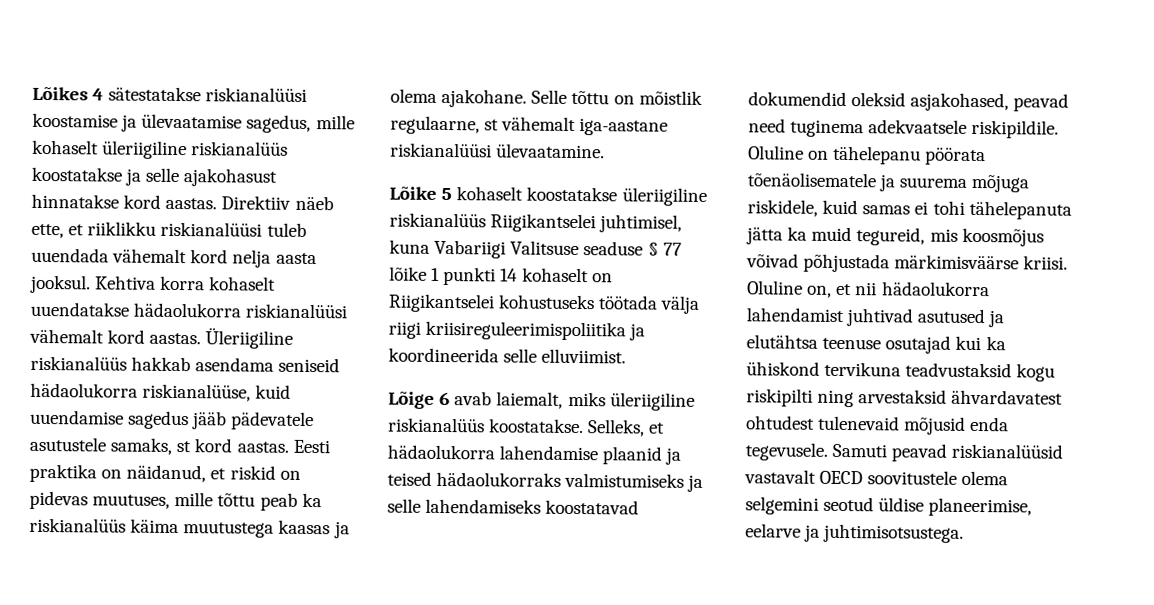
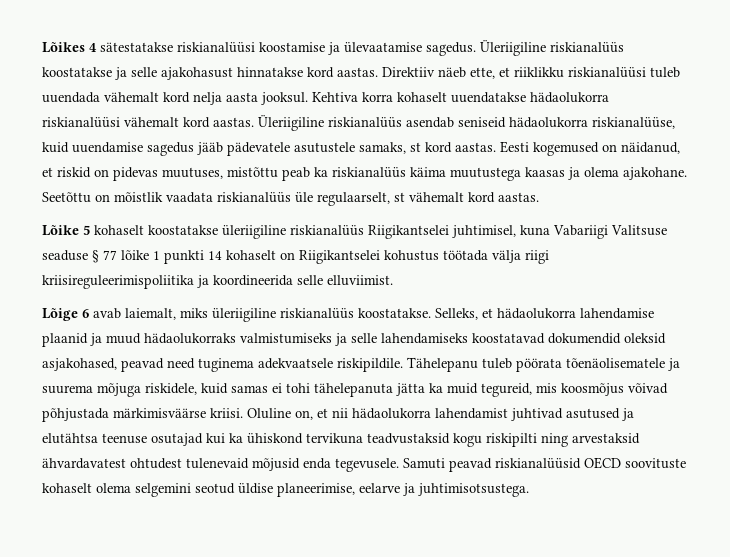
- Lõikes 4 sätestatakse riskianalüüsi koostamise ja ülevaatamise sagedus, mille kohaselt üleriigiline riskianalüüs koostatakse ja selle ajakohasust hinnatakse kord aastas.
+ Lõikes 4 sätestatakse riskianalüüsi koostamise ja ülevaatamise sagedus. Üleriigiline riskianalüüs koostatakse ja selle ajakohasust hinnatakse kord aastas.
- Üleriigiline riskianalüüs hakkab asendama seniseid hädaolukorra riskianalüüse, kuid uuendamise sagedus jääb pädevatele asutustele samaks, st kord aastas.
+ Üleriigiline riskianalüüs asendab seniseid hädaolukorra riskianalüüse, kuid uuendamise sagedus jääb pädevatele asutustele samaks, st kord aastas.
- Eesti praktika on näidanud, et riskid on pidevas muutuses, mille tõttu peab ka riskianalüüs käima muutustega kaasas ja olema ajakohane.
+ Eesti kogemused on näidanud, et riskid on pidevas muutuses, mistõttu peab ka riskianalüüs käima muutustega kaasas ja olema ajakohane.
- Selle tõttu on mõistlik regulaarne, st vähemalt iga-aastane riskianalüüsi ülevaatamine.
+ Seetõttu on mõistlik vaadata riskianalüüs üle regulaarselt, st vähemalt kord aastas.
- Lõike 5 kohaselt koostatakse üleriigiline riskianalüüs Riigikantselei juhtimisel, kuna Vabariigi Valitsuse seaduse § 77 lõike 1 punkti 14 kohaselt on Riigikantselei kohustuseks töötada välja riigi kriisireguleerimispoliitika ja koordineerida selle elluviimist.
+ Lõike 5 kohaselt koostatakse üleriigiline riskianalüüs Riigikantselei juhtimisel, kuna Vabariigi Valitsuse seaduse § 77 lõike 1 punkti 14 kohaselt on Riigikantselei kohustus töötada välja riigi kriisireguleerimispoliitika ja koordineerida selle elluviimist.
- Selleks, et hädaolukorra lahendamise plaanid ja teised hädaolukorraks valmistumiseks ja selle lahendamiseks koostatavad dokumendid oleksid asjakohased, peavad need tuginema adekvaatsele riskipildile.
+ Selleks, et hädaolukorra lahendamise plaanid ja muud hädaolukorraks valmistumiseks ja selle lahendamiseks koostatavad dokumendid oleksid asjakohased, peavad need tuginema adekvaatsele riskipildile.
- Oluline on tähelepanu pöörata tõenäolisematele ja suurema mõjuga riskidele, kuid samas ei tohi tähelepanuta jätta ka muid tegureid, mis koosmõjus võivad põhjustada märkimisväärse kriisi.
+ Tähelepanu tuleb pöörata tõenäolisematele ja suurema mõjuga riskidele, kuid samas ei tohi tähelepanuta jätta ka muid tegureid, mis koosmõjus võivad põhjustada märkimisväärse kriisi.
- Samuti peavad riskianalüüsid vastavalt OECD soovitustele olema selgemini seotud üldise planeerimise, eelarve ja juhtimisotsustega.
+ Samuti peavad riskianalüüsid OECD soovituste kohaselt olema selgemini seotud üldise planeerimise, eelarve ja juhtimisotsustega.

